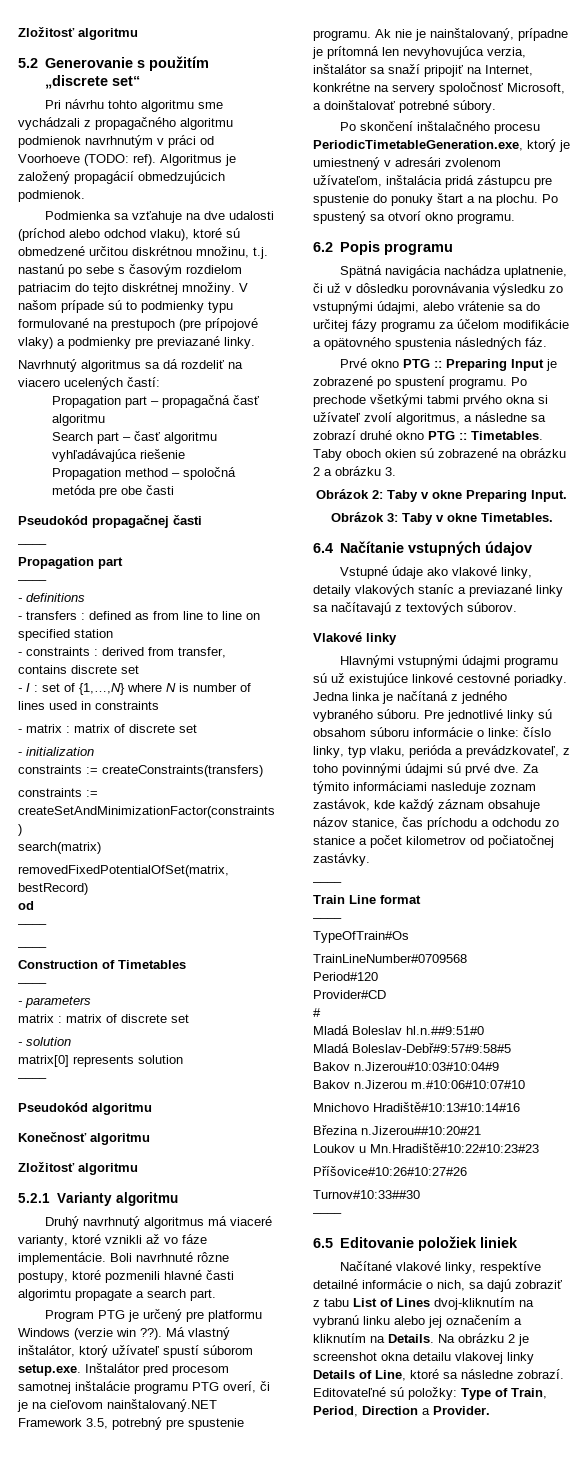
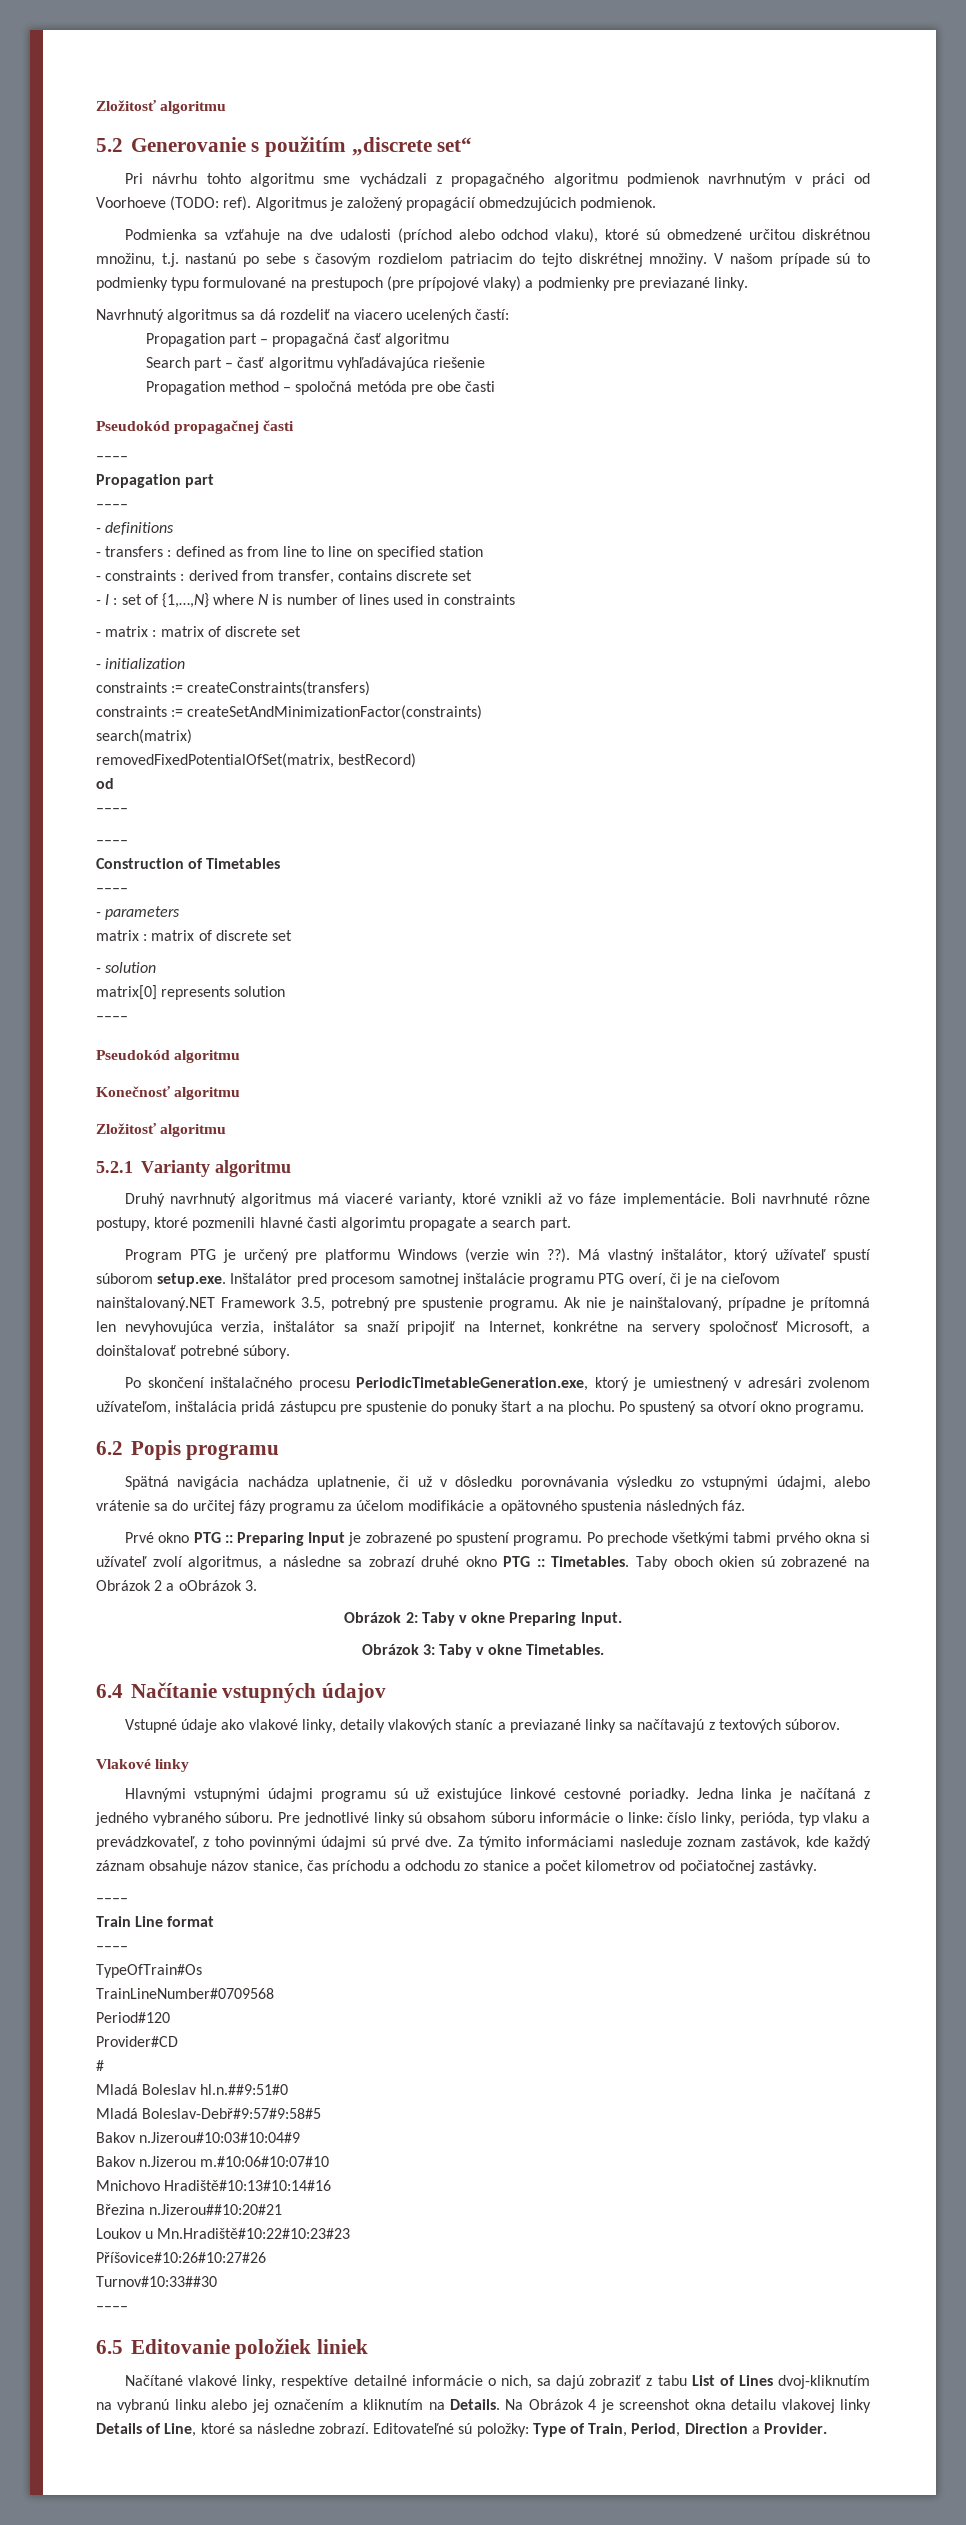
- Taby oboch okien sú zobrazené na obrázku 2 a obrázku 3.
+ Taby oboch okien sú zobrazené na Obrázok 2 a oObrázok 3.
- Pre jednotlivé linky sú obsahom súboru informácie o linke: číslo linky, typ vlaku, perióda a prevádzkovateľ, z toho povinnými údajmi sú prvé dve.
+ Pre jednotlivé linky sú obsahom súboru informácie o linke: číslo linky, perióda, typ vlaku a prevádzkovateľ, z toho povinnými údajmi sú prvé dve.
- Na obrázku 2 je screenshot okna detailu vlakovej linky Details of Line, ktoré sa následne zobrazí.
+ Na Obrázok 4 je screenshot okna detailu vlakovej linky Details of Line, ktoré sa následne zobrazí.

